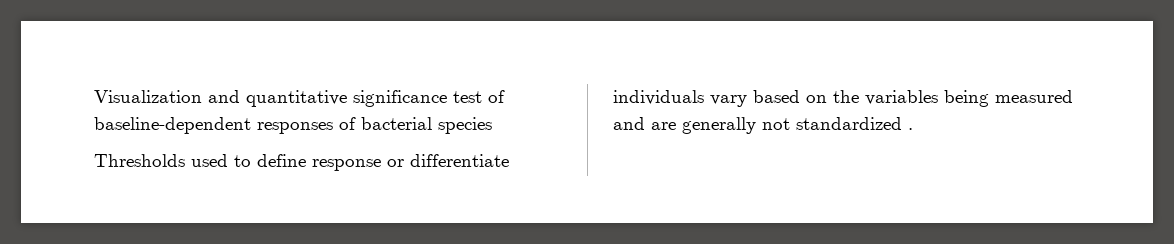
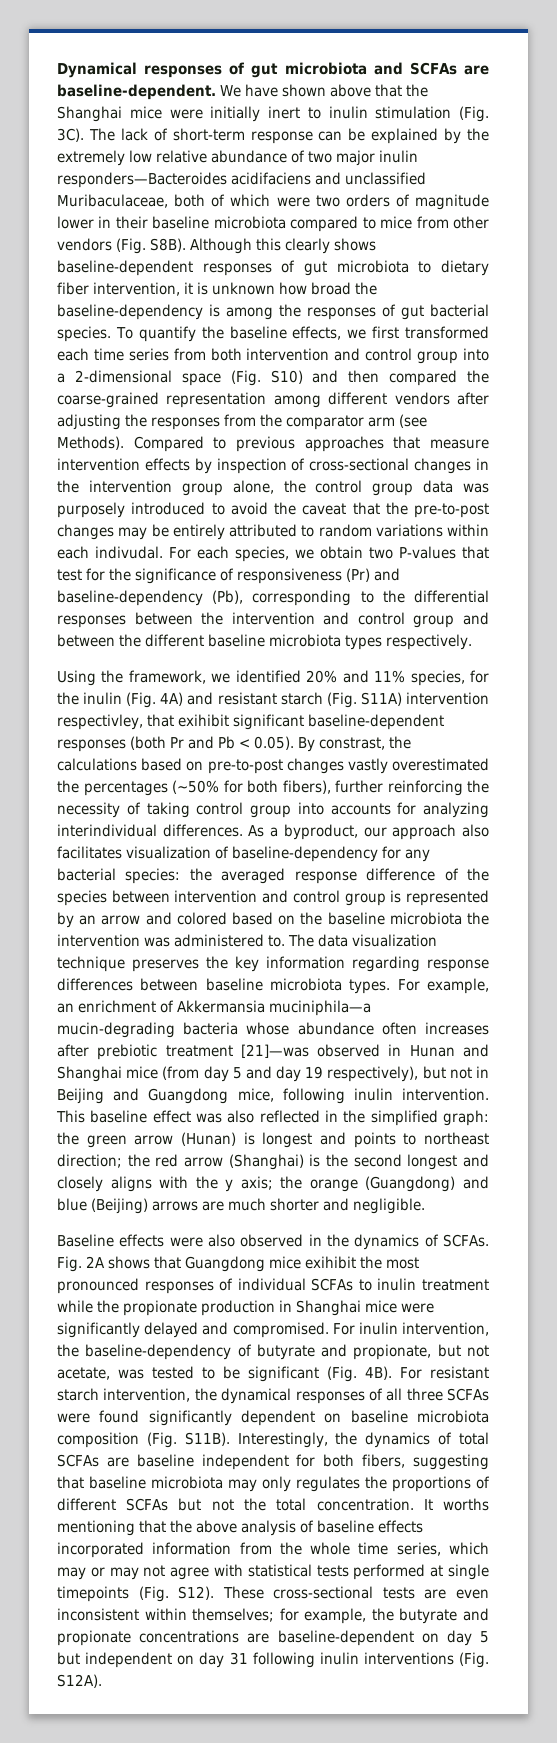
- Visualization and quantitative significance test of baseline-dependent responses of bacterial species
- Thresholds used to define response or differentiate individuals vary based on the variables being measured and are generally not standardized .
+ Dynamical responses of gut microbiota and SCFAs are baseline-dependent. We have shown above that the Shanghai mice were initially inert to inulin stimulation (Fig. 3C). The lack of short-term response can be explained by the extremely low relative abundance of two major inulin responders—Bacteroides acidifaciens and unclassified Muribaculaceae, both of which were two orders of magnitude lower in their baseline microbiota compared to mice from other vendors (Fig. S8B). Although this clearly shows baseline-dependent responses of gut microbiota to dietary fiber intervention, it is unknown how broad the baseline-dependency is among the responses of gut bacterial species. To quantify the baseline effects, we first transformed each time series from both intervention and control group into a 2-dimensional space (Fig. S10) and then compared the coarse-grained representation among different vendors after adjusting the responses from the comparator arm (see Methods). Compared to previous approaches that measure intervention effects by inspection of cross-sectional changes in the intervention group alone, the control group data was purposely introduced to avoid the caveat that the pre-to-post changes may be entirely attributed to random variations within each indivudal. For each species, we obtain two P-values that test for the significance of responsiveness (Pr) and baseline-dependency (Pb), corresponding to the differential responses between the intervention and control group and between the different baseline microbiota types respectively.
+ Using the framework, we identified 20% and 11% species, for the inulin (Fig. 4A) and resistant starch (Fig. S11A) intervention respectivley, that exihibit significant baseline-dependent responses (both Pr and Pb < 0.05). By constrast, the calculations based on pre-to-post changes vastly overestimated the percentages (~50% for both fibers), further reinforcing the necessity of taking control group into accounts for analyzing interindividual differences. As a byproduct, our approach also facilitates visualization of baseline-dependency for any bacterial species: the averaged response difference of the species between intervention and control group is represented by an arrow and colored based on the baseline microbiota the intervention was administered to. The data visualization technique preserves the key information regarding response differences between baseline microbiota types. For example, an enrichment of Akkermansia muciniphila—a mucin-degrading bacteria whose abundance often increases after prebiotic treatment [21]—was observed in Hunan and Shanghai mice (from day 5 and day 19 respectively), but not in Beijing and Guangdong mice, following inulin intervention. This baseline effect was also reflected in the simplified graph: the green arrow (Hunan) is longest and points to northeast direction; the red arrow (Shanghai) is the second longest and closely aligns with the y axis; the orange (Guangdong) and blue (Beijing) arrows are much shorter and negligible.
+ Baseline effects were also observed in the dynamics of SCFAs. Fig. 2A shows that Guangdong mice exihibit the most pronounced responses of individual SCFAs to inulin treatment while the propionate production in Shanghai mice were significantly delayed and compromised. For inulin intervention, the baseline-dependency of butyrate and propionate, but not acetate, was tested to be significant (Fig. 4B). For resistant starch intervention, the dynamical responses of all three SCFAs were found significantly dependent on baseline microbiota composition (Fig. S11B). Interestingly, the dynamics of total SCFAs are baseline independent for both fibers, suggesting that baseline microbiota may only regulates the proportions of different SCFAs but not the total concentration. It worths mentioning that the above analysis of baseline effects incorporated information from the whole time series, which may or may not agree with statistical tests performed at single timepoints (Fig. S12). These cross-sectional tests are even inconsistent within themselves; for example, the butyrate and propionate concentrations are baseline-dependent on day 5 but independent on day 31 following inulin interventions (Fig. S12A).

